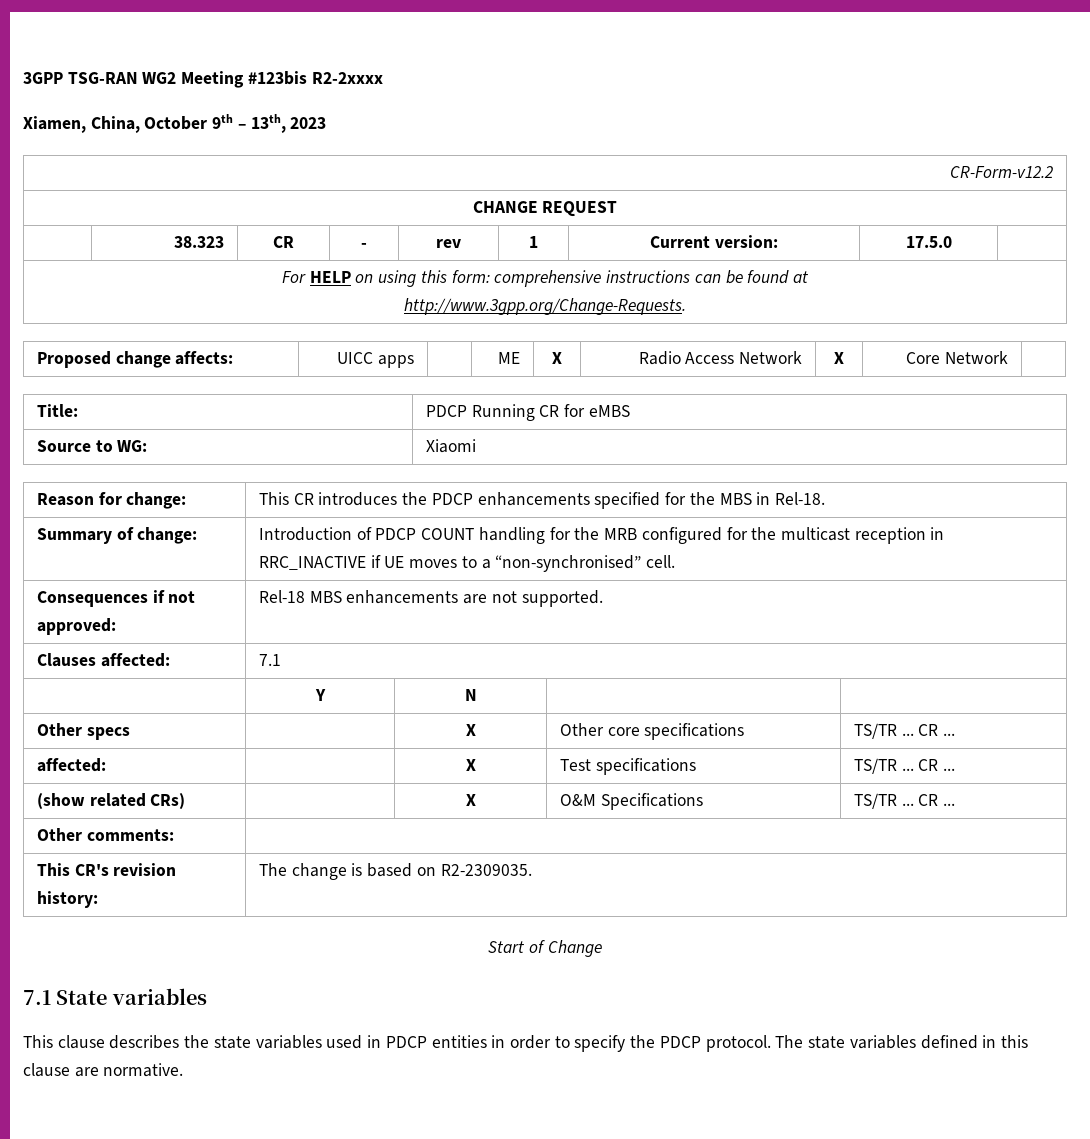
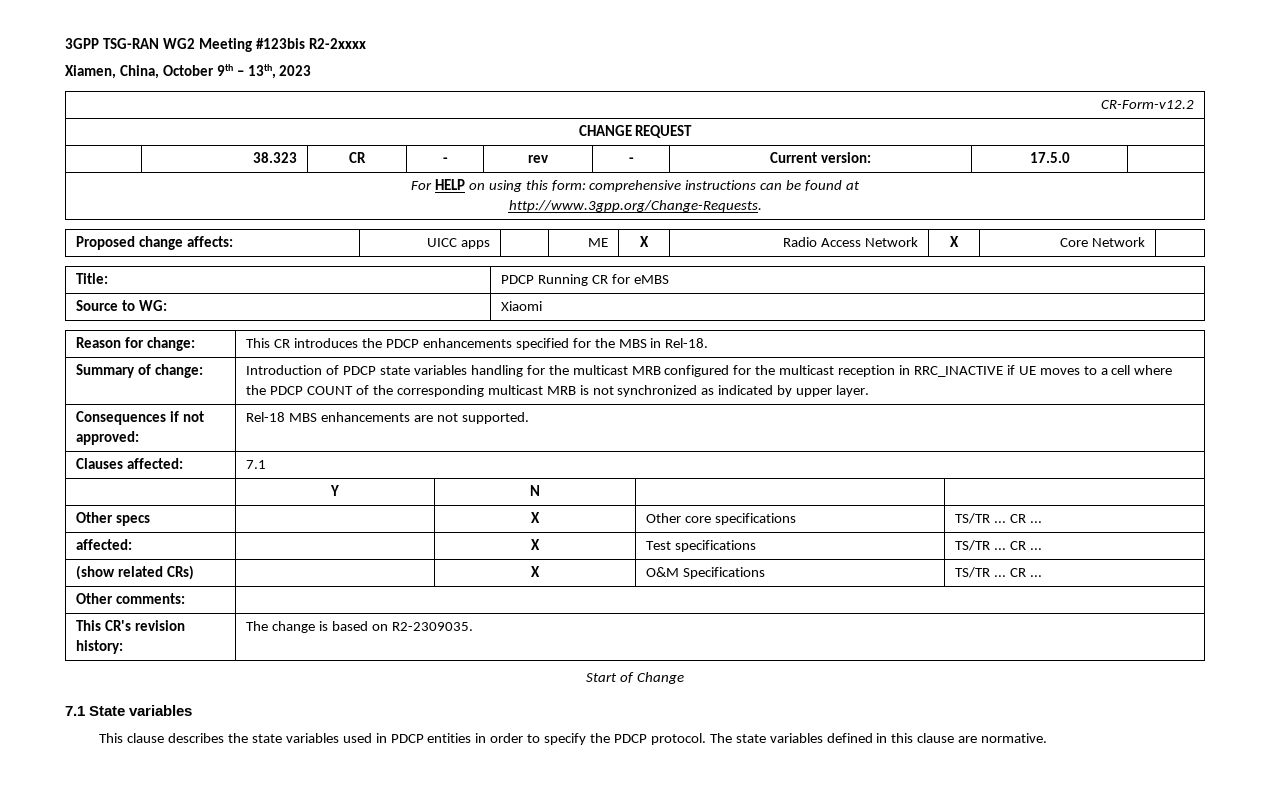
- | 38.323 | CR | - | rev | 1 | Current version: | 17.5.0 |
+ | 38.323 | CR | - | rev | - | Current version: | 17.5.0 |
- Introduction of PDCP COUNT handling for the MRB configured for the multicast reception in RRC_INACTIVE if UE moves to a “non-synchronised” cell.
+ Introduction of PDCP state variables handling for the multicast MRB configured for the multicast reception in RRC_INACTIVE if UE moves to a cell where the PDCP COUNT of the corresponding multicast MRB is not synchronized as indicated by upper layer.

